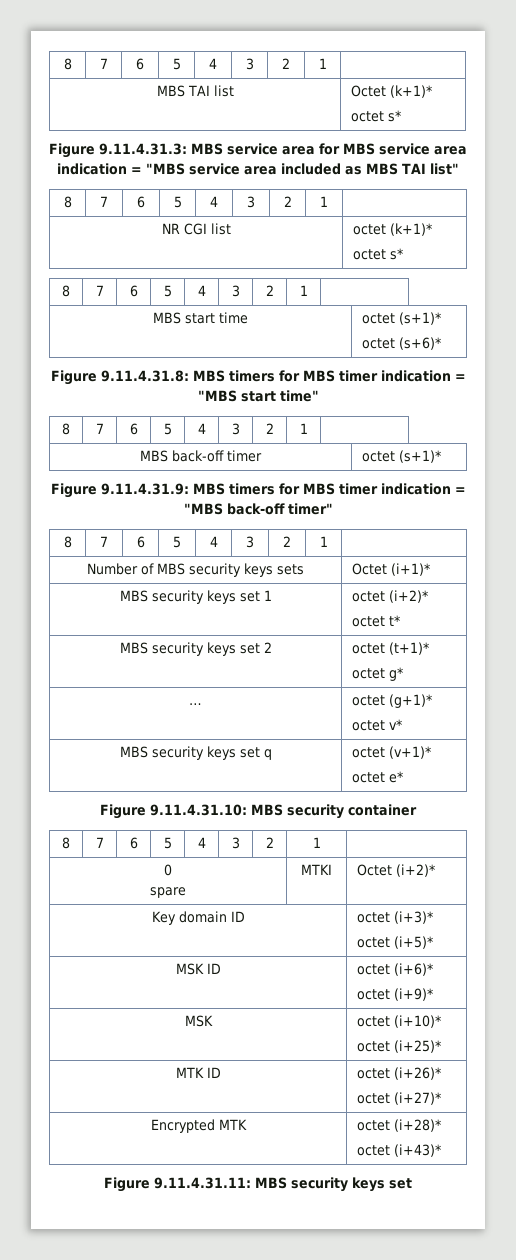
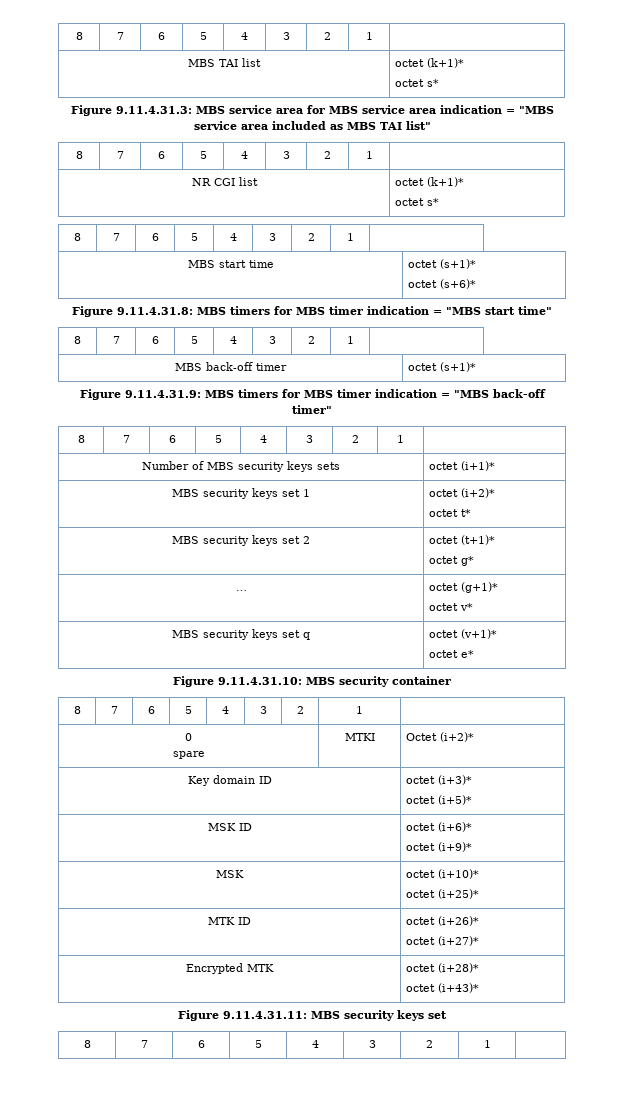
- MBS TAI list | Octet (k+1)*
+ MBS TAI list | octet (k+1)*
- Number of MBS security keys sets | Octet (i+1)*
+ Number of MBS security keys sets | octet (i+1)*
  Figure 9.11.4.31.11: MBS security keys set
+ 8 | 7 | 6 | 5 | 4 | 3 | 2 | 1 |

